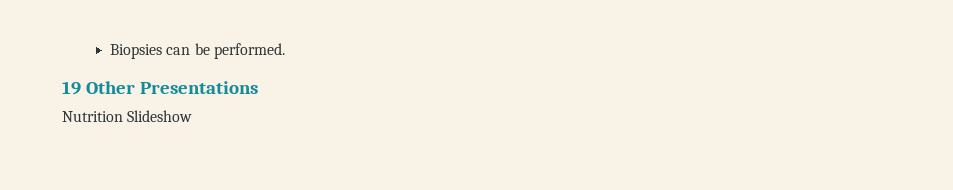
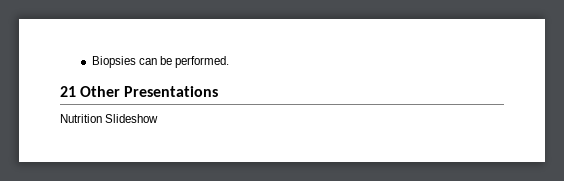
- 19 Other Presentations
+ 21 Other Presentations

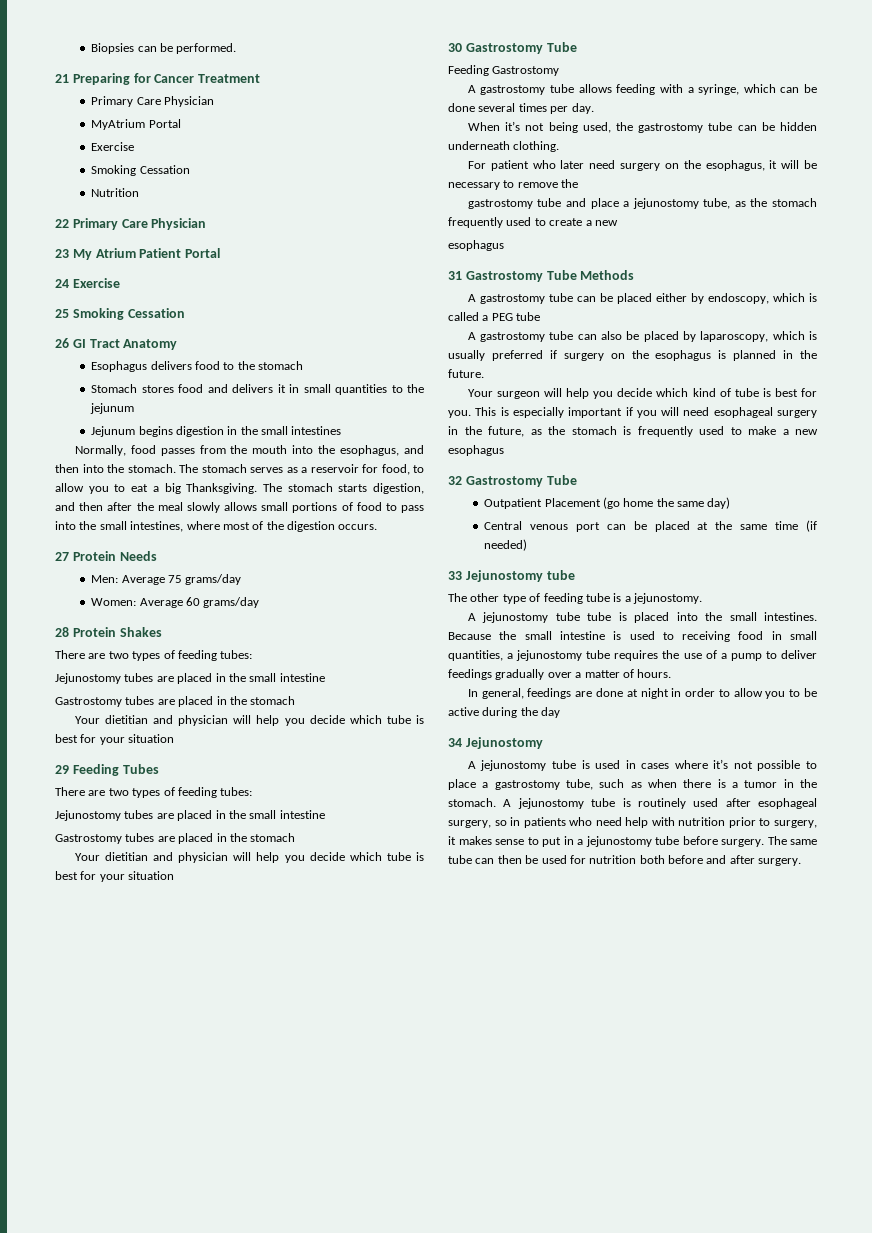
- 21 Other Presentations
- Nutrition Slideshow
+ 21 Preparing for Cancer Treatment
+ Primary Care Physician
+ MyAtrium Portal
+ Exercise
+ Smoking Cessation
+ Nutrition
+ 22 Primary Care Physician
+ 23 My Atrium Patient Portal
+ 24 Exercise
+ 25 Smoking Cessation
+ 26 GI Tract Anatomy
+ Esophagus delivers food to the stomach
+ Stomach stores food and delivers it in small quantities to the jejunum
+ Jejunum begins digestion in the small intestines
+ Normally, food passes from the mouth into the esophagus, and then into the stomach. The stomach serves as a reservoir for food, to allow you to eat a big Thanksgiving. The stomach starts digestion, and then after the meal slowly allows small portions of food to pass into the small intestines, where most of the digestion occurs.
+ 27 Protein Needs
+ Men: Average 75 grams/day
+ Women: Average 60 grams/day
+ 28 Protein Shakes
+ There are two types of feeding tubes:
+ Jejunostomy tubes are placed in the small intestine
+ Gastrostomy tubes are placed in the stomach
+ Your dietitian and physician will help you decide which tube is best for your situation
+ 29 Feeding Tubes
+ There are two types of feeding tubes:
+ Jejunostomy tubes are placed in the small intestine
+ Gastrostomy tubes are placed in the stomach
+ Your dietitian and physician will help you decide which tube is best for your situation
+ 30 Gastrostomy Tube
+ Feeding Gastrostomy
+ A gastrostomy tube allows feeding with a syringe, which can be done several times per day.
+ When it’s not being used, the gastrostomy tube can be hidden underneath clothing.
+ For patient who later need surgery on the esophagus, it will be necessary to remove the
+ gastrostomy tube and place a jejunostomy tube, as the stomach frequently used to create a new
+ esophagus
+ 31 Gastrostomy Tube Methods
+ A gastrostomy tube can be placed either by endoscopy, which is called a PEG tube
+ A gastrostomy tube can also be placed by laparoscopy, which is usually preferred if surgery on the esophagus is planned in the future.
+ Your surgeon will help you decide which kind of tube is best for you. This is especially important if you will need esophageal surgery in the future, as the stomach is frequently used to make a new esophagus
+ 32 Gastrostomy Tube
+ Outpatient Placement (go home the same day)
+ Central venous port can be placed at the same time (if needed)
+ 33 Jejunostomy tube
+ The other type of feeding tube is a jejunostomy.
+ A jejunostomy tube tube is placed into the small intestines. Because the small intestine is used to receiving food in small quantities, a jejunostomy tube requires the use of a pump to deliver feedings gradually over a matter of hours.
+ In general, feedings are done at night in order to allow you to be active during the day
+ 34 Jejunostomy
+ A jejunostomy tube is used in cases where it’s not possible to place a gastrostomy tube, such as when there is a tumor in the stomach. A jejunostomy tube is routinely used after esophageal surgery, so in patients who need help with nutrition prior to surgery, it makes sense to put in a jejunostomy tube before surgery. The same tube can then be used for nutrition both before and after surgery.

